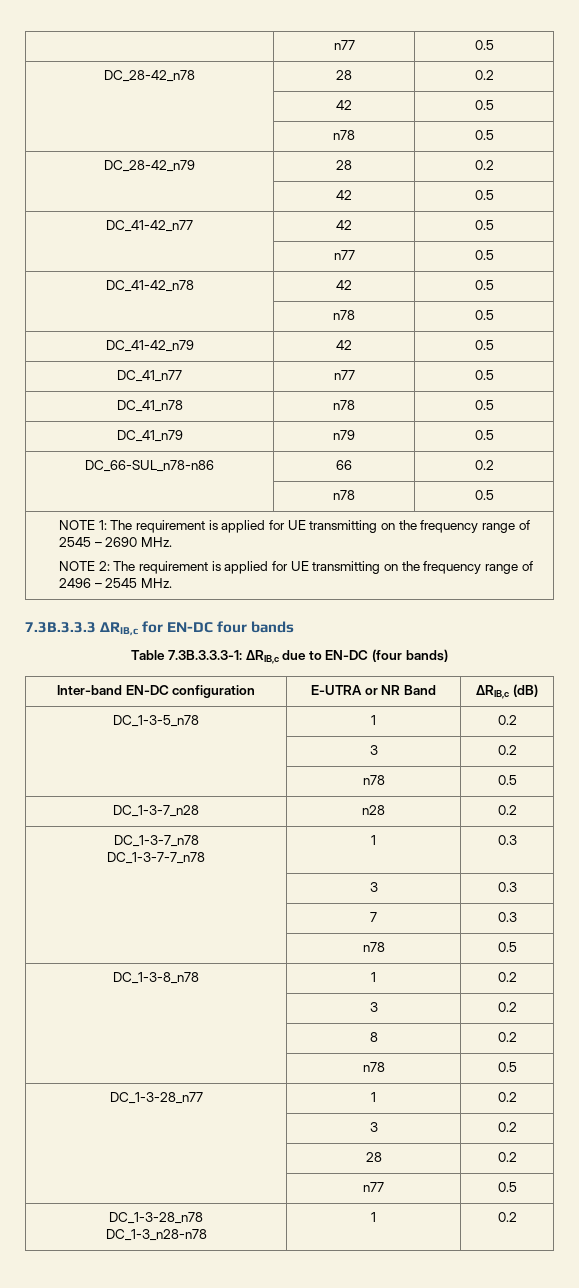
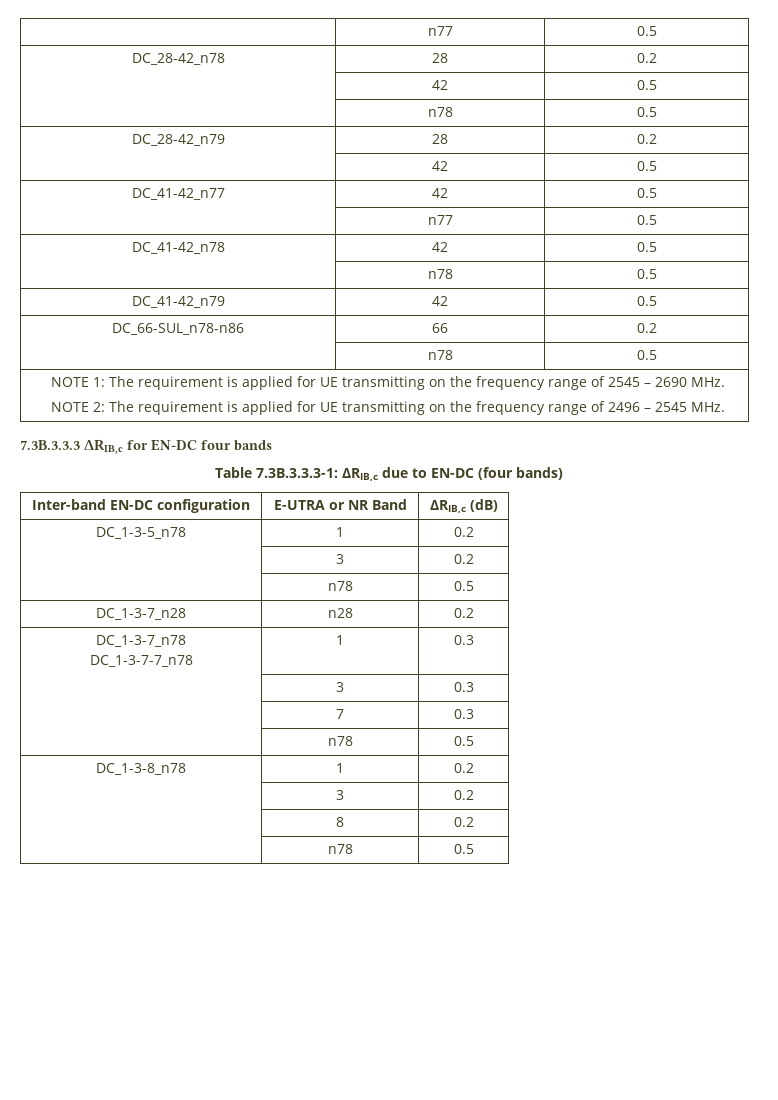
- DC_41_n77 | n77 | 0.5
- DC_41_n78 | n78 | 0.5
- DC_41_n79 | n79 | 0.5
- DC_1-3-28_n77 | 1 | 0.2
- | 3 | 0.2
- | 28 | 0.2
- | n77 | 0.5
- DC_1-3-28_n78
- DC_1-3_n28-n78 | 1 | 0.2

